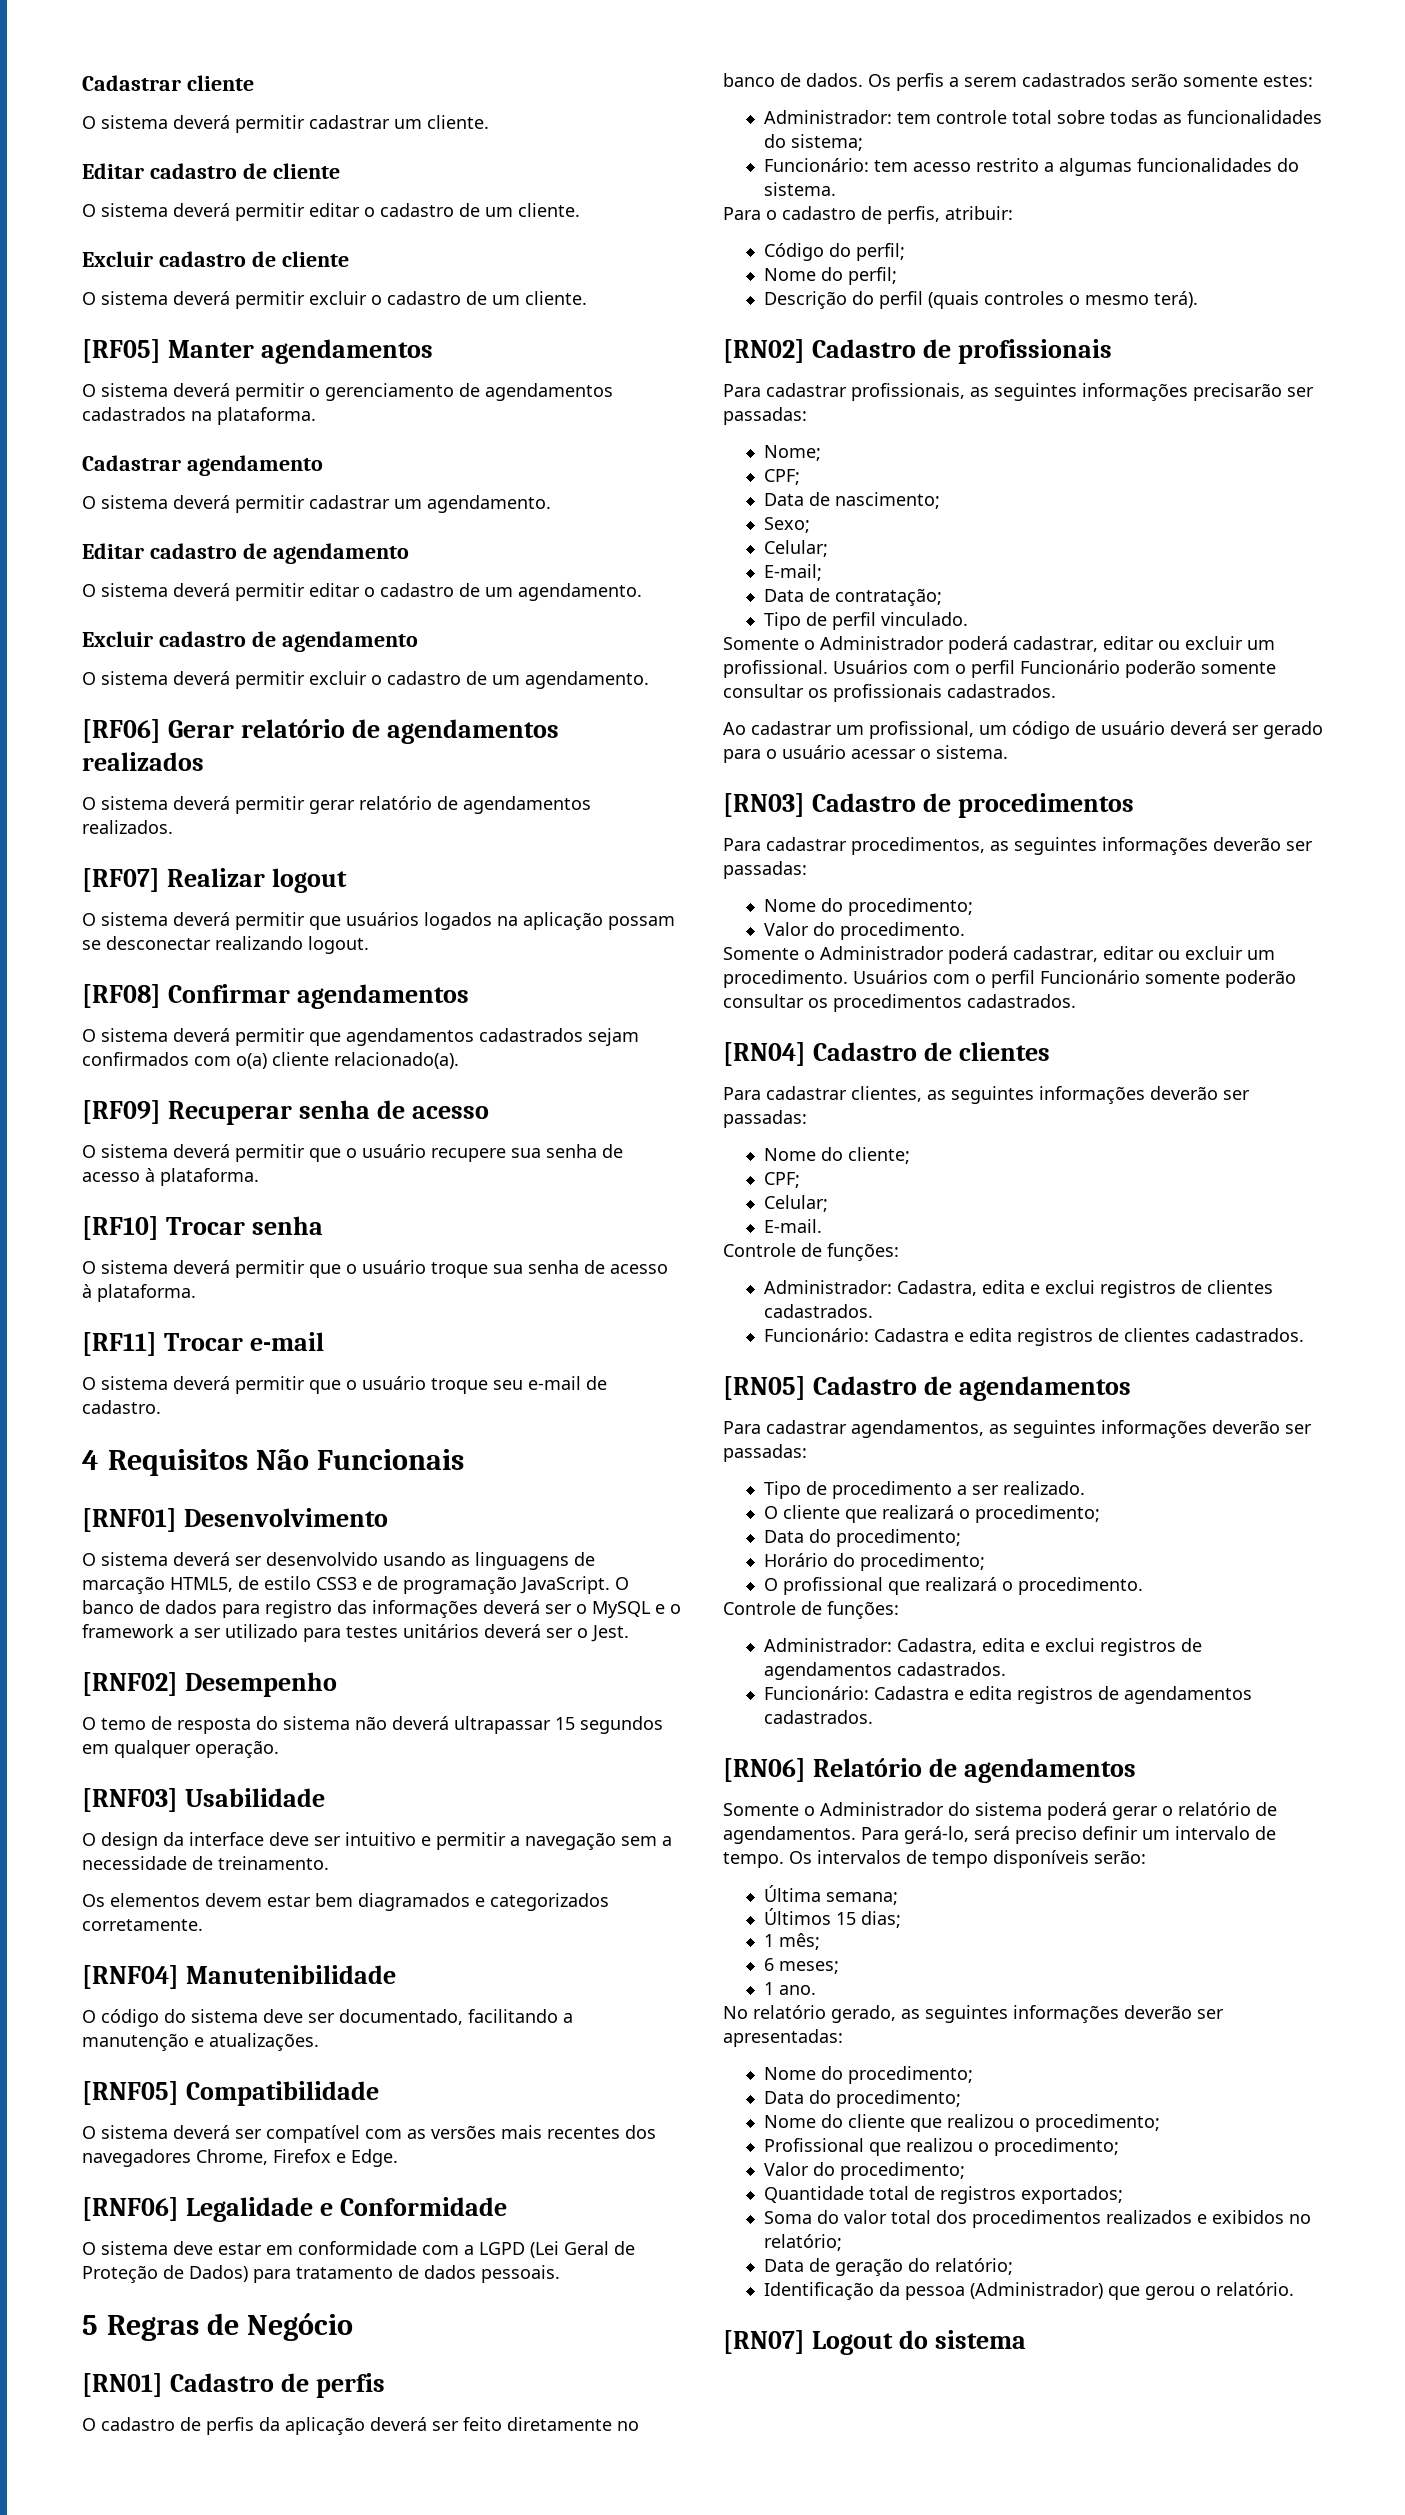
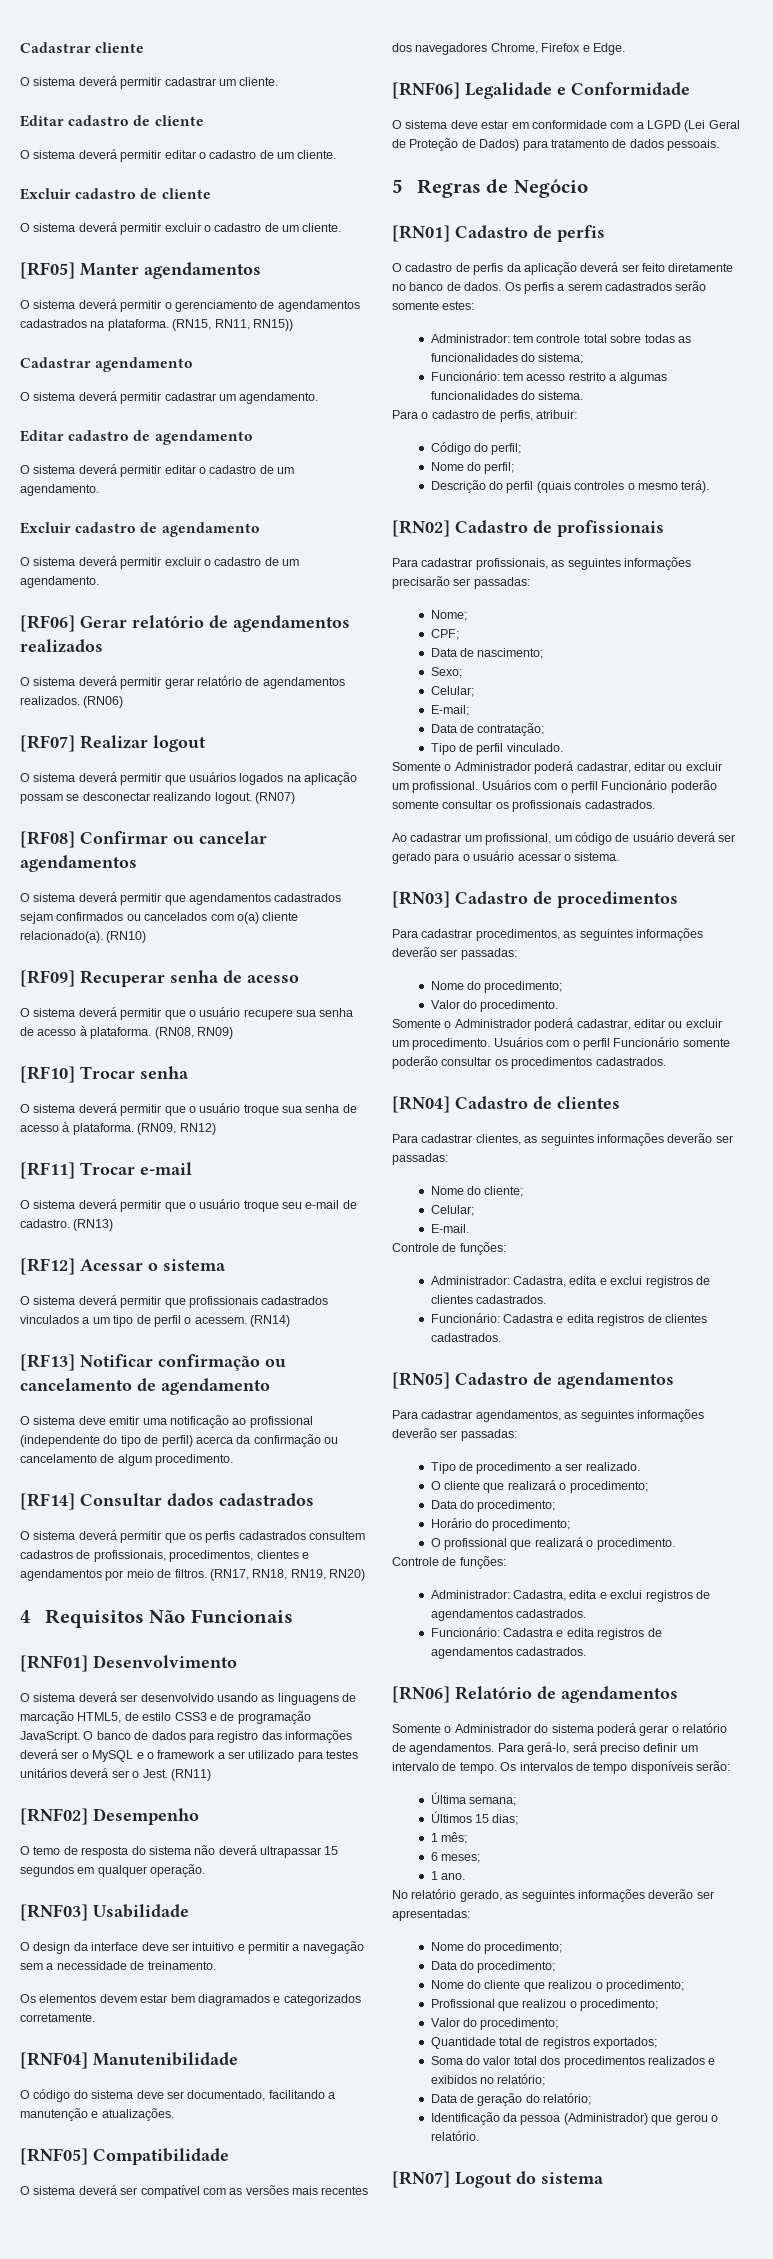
+ (RN15, RN11, RN15))
+ (RN06)
+ (RN07)
- [RF08] Confirmar agendamentos
+ [RF08] Confirmar ou cancelar agendamentos
- O sistema deverá permitir que agendamentos cadastrados sejam confirmados com o(a) cliente relacionado(a).
+ O sistema deverá permitir que agendamentos cadastrados sejam confirmados ou cancelados com o(a) cliente relacionado(a). (RN10)
+ (RN08, RN09)
+ (RN09, RN12)
+ (RN13)
+ [RF12] Acessar o sistema
+ O sistema deverá permitir que profissionais cadastrados vinculados a um tipo de perfil o acessem. (RN14)
+ [RF13] Notificar confirmação ou cancelamento de agendamento
+ O sistema deve emitir uma notificação ao profissional (independente do tipo de perfil) acerca da confirmação ou cancelamento de algum procedimento.
+ [RF14] Consultar dados cadastrados
+ O sistema deverá permitir que os perfis cadastrados consultem cadastros de profissionais, procedimentos, clientes e agendamentos por meio de filtros. (RN17, RN18, RN19, RN20)
+ (RN11)
  Nome do cliente;
- CPF;

